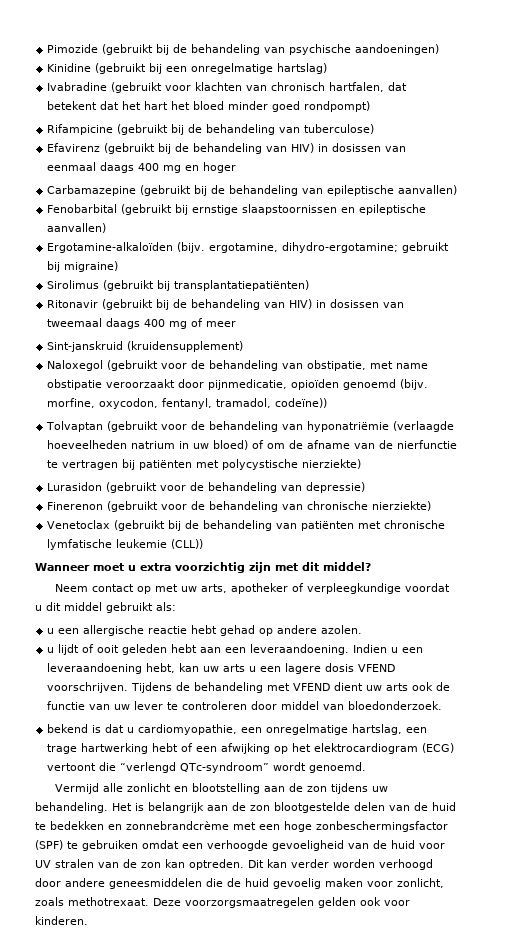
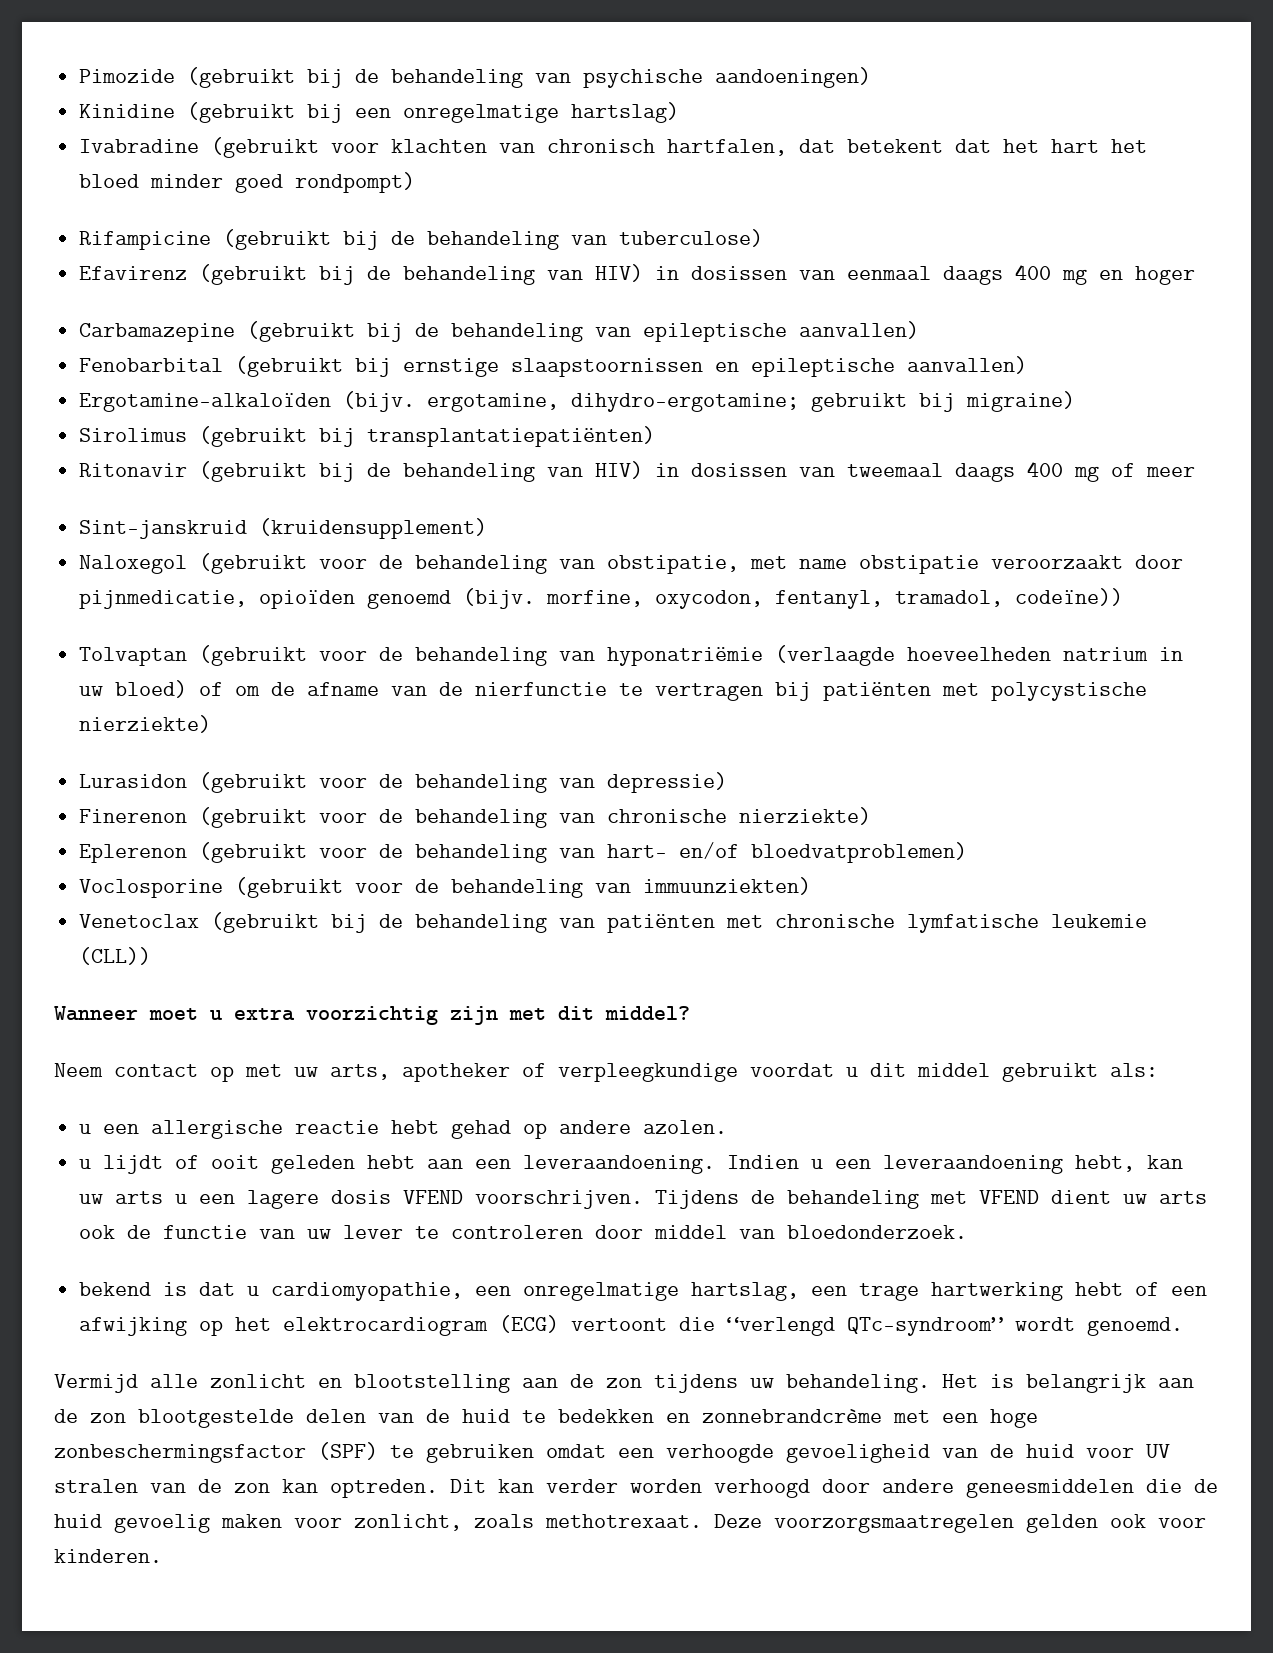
+ Eplerenon (gebruikt voor de behandeling van hart- en/of bloedvatproblemen)
+ Voclosporine (gebruikt voor de behandeling van immuunziekten)

